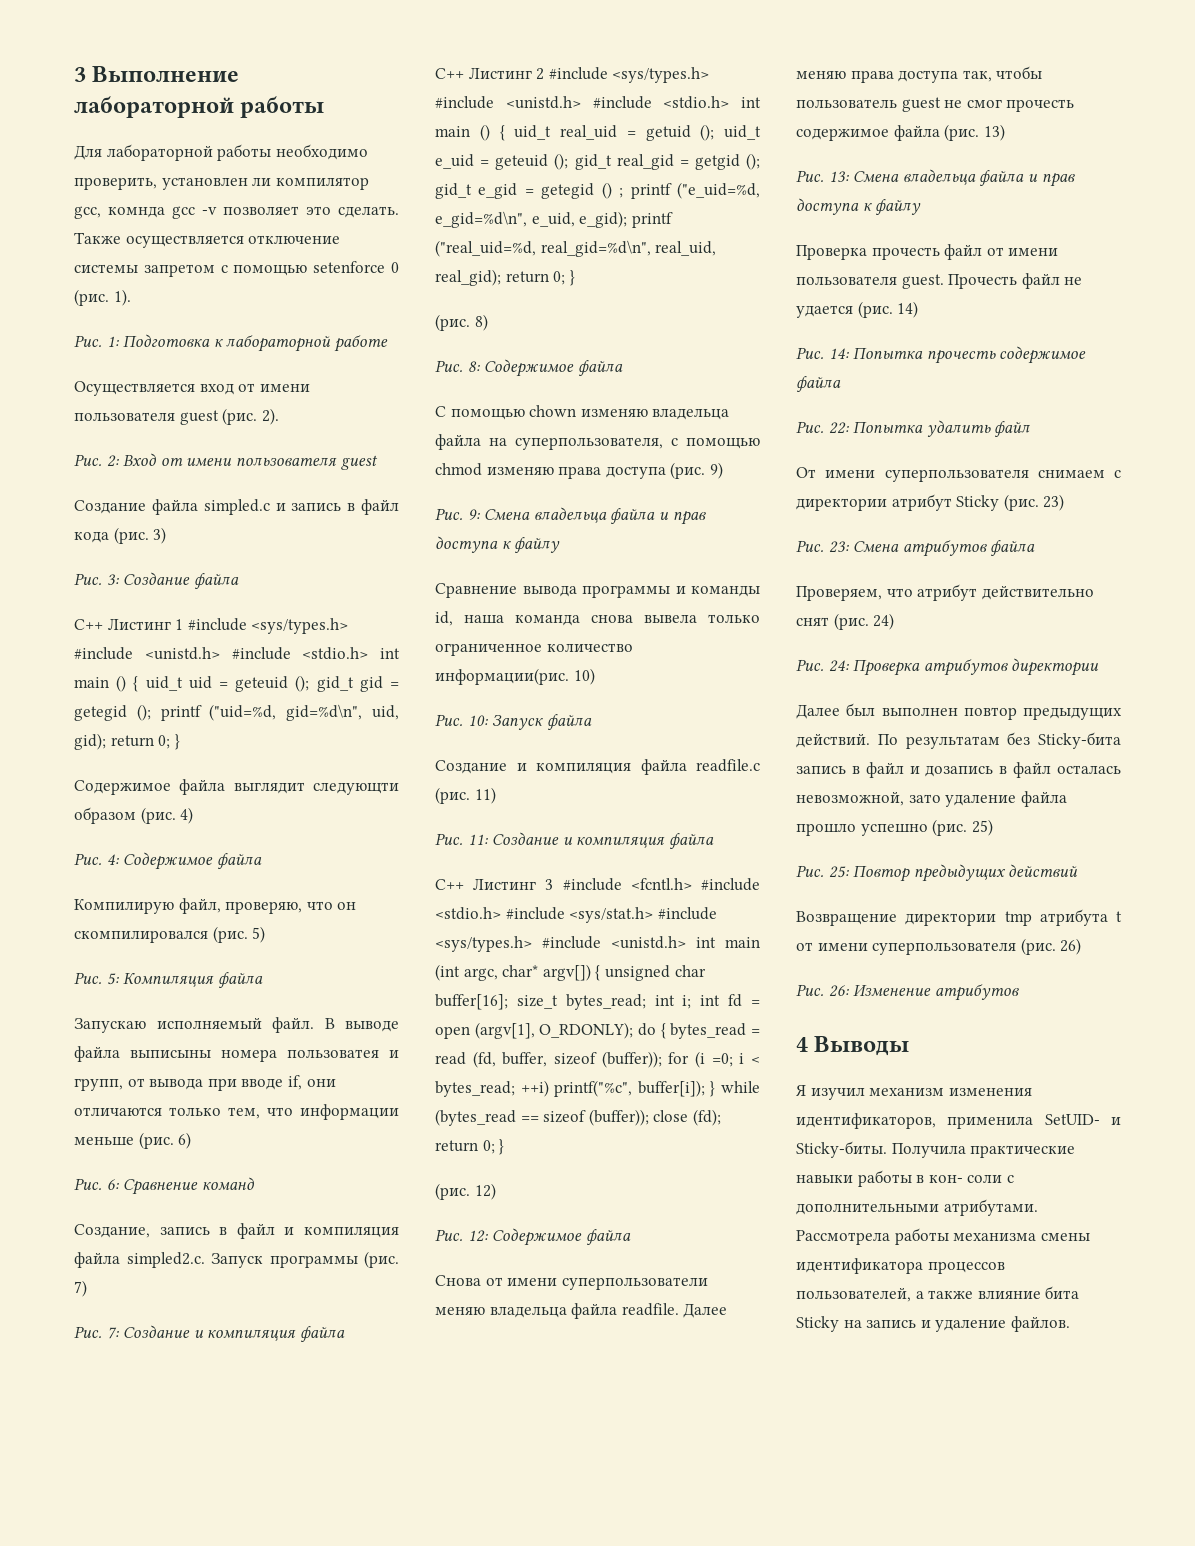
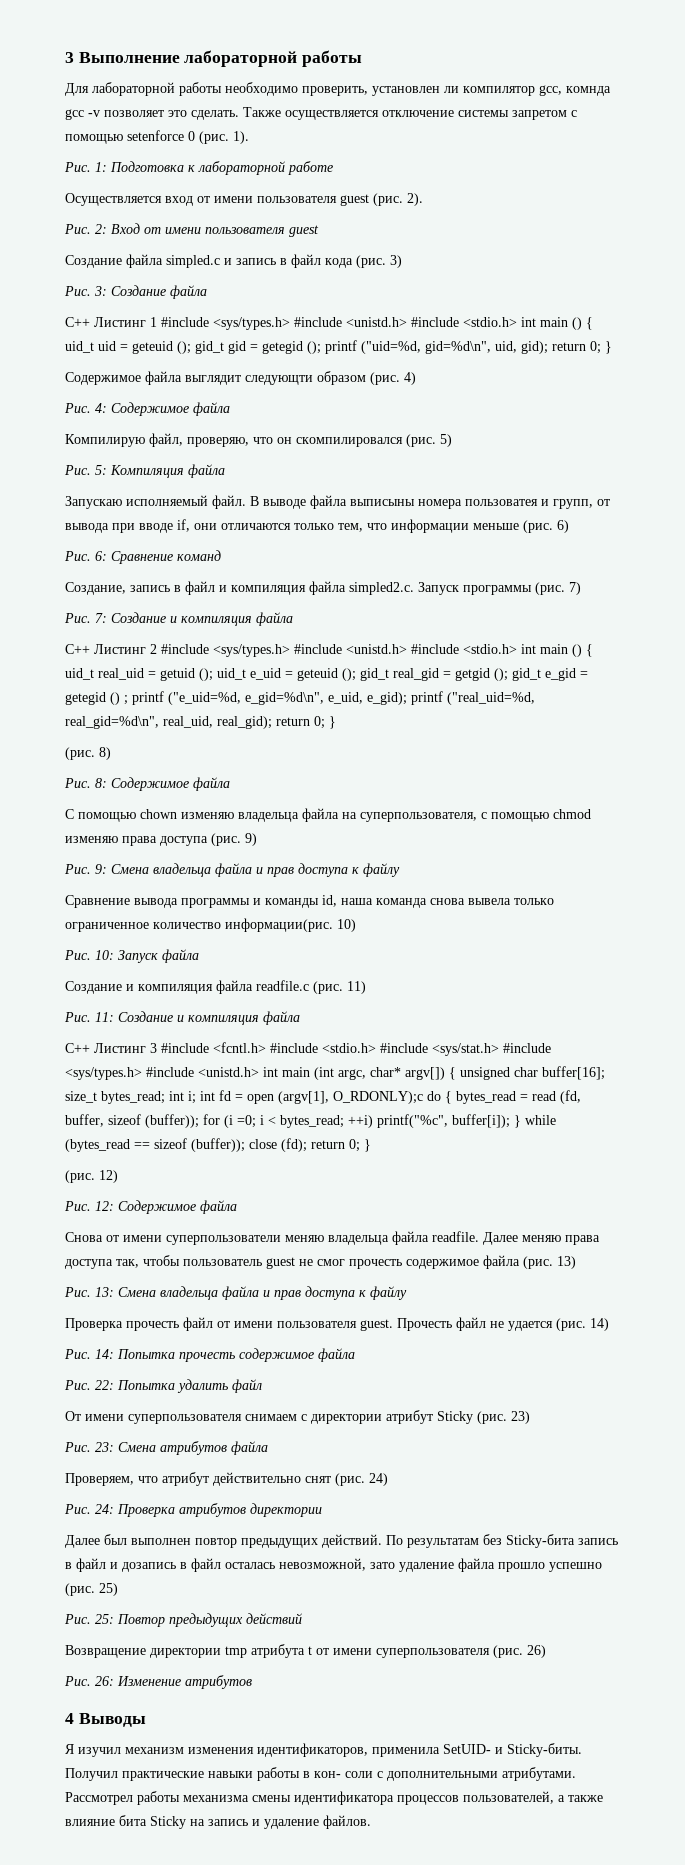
- int fd = open (argv[1], O_RDONLY); do { bytes_read = read (fd, buffer, sizeof (buffer));
+ int fd = open (argv[1], O_RDONLY);c do { bytes_read = read (fd, buffer, sizeof (buffer));
- Получила практические навыки работы в кон- соли с дополнительными атрибутами.
+ Получил практические навыки работы в кон- соли с дополнительными атрибутами.
- Рассмотрела работы механизма смены идентификатора процессов пользователей, а также влияние бита Sticky на запись и удаление файлов.
+ Рассмотрел работы механизма смены идентификатора процессов пользователей, а также влияние бита Sticky на запись и удаление файлов.

